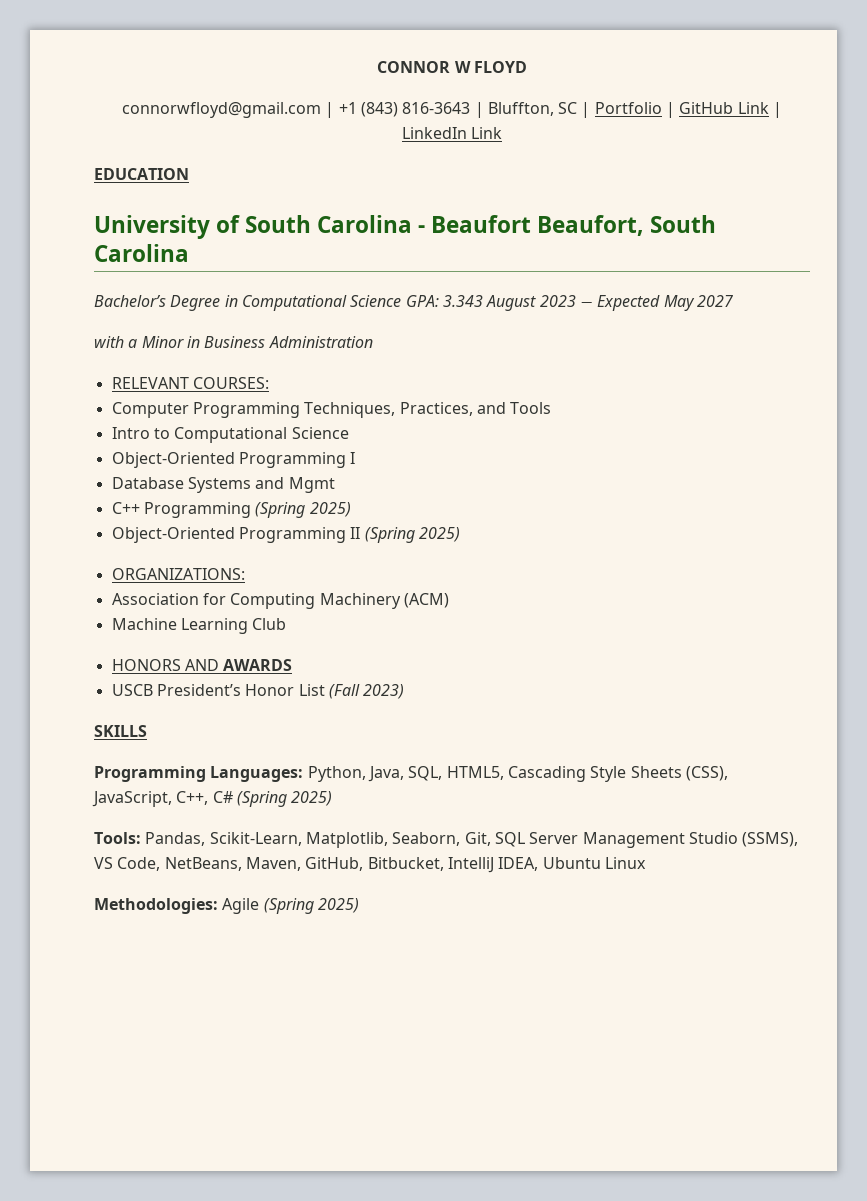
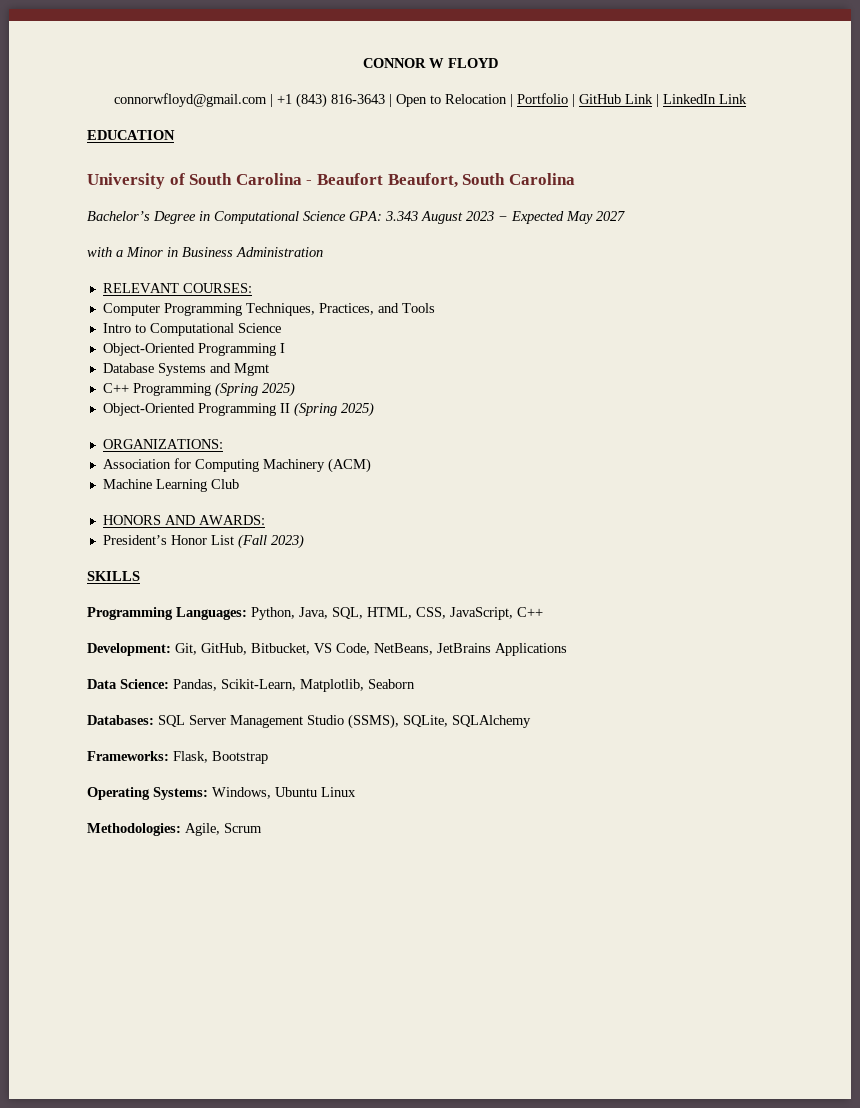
- connorwfloyd@gmail.com | +1 (843) 816-3643 | Bluffton, SC | Portfolio | GitHub Link | LinkedIn Link
+ connorwfloyd@gmail.com | +1 (843) 816-3643 | Open to Relocation | Portfolio | GitHub Link | LinkedIn Link
- HONORS AND AWARDS
- USCB President’s Honor List (Fall 2023)
+ HONORS AND AWARDS:
+ President’s Honor List (Fall 2023)
- Programming Languages: Python, Java, SQL, HTML5, Cascading Style Sheets (CSS), JavaScript, C++, C# (Spring 2025)
- Tools: Pandas, Scikit-Learn, Matplotlib, Seaborn, Git, SQL Server Management Studio (SSMS), VS Code, NetBeans, Maven, GitHub, Bitbucket, IntelliJ IDEA, Ubuntu Linux
+ Programming Languages: Python, Java, SQL, HTML, CSS, JavaScript, C++
+ Development: Git, GitHub, Bitbucket, VS Code, NetBeans, JetBrains Applications
+ Data Science: Pandas, Scikit-Learn, Matplotlib, Seaborn
+ Databases: SQL Server Management Studio (SSMS), SQLite, SQLAlchemy
+ Frameworks: Flask, Bootstrap
+ Operating Systems: Windows, Ubuntu Linux
- Methodologies: Agile (Spring 2025)
+ Methodologies: Agile, Scrum

